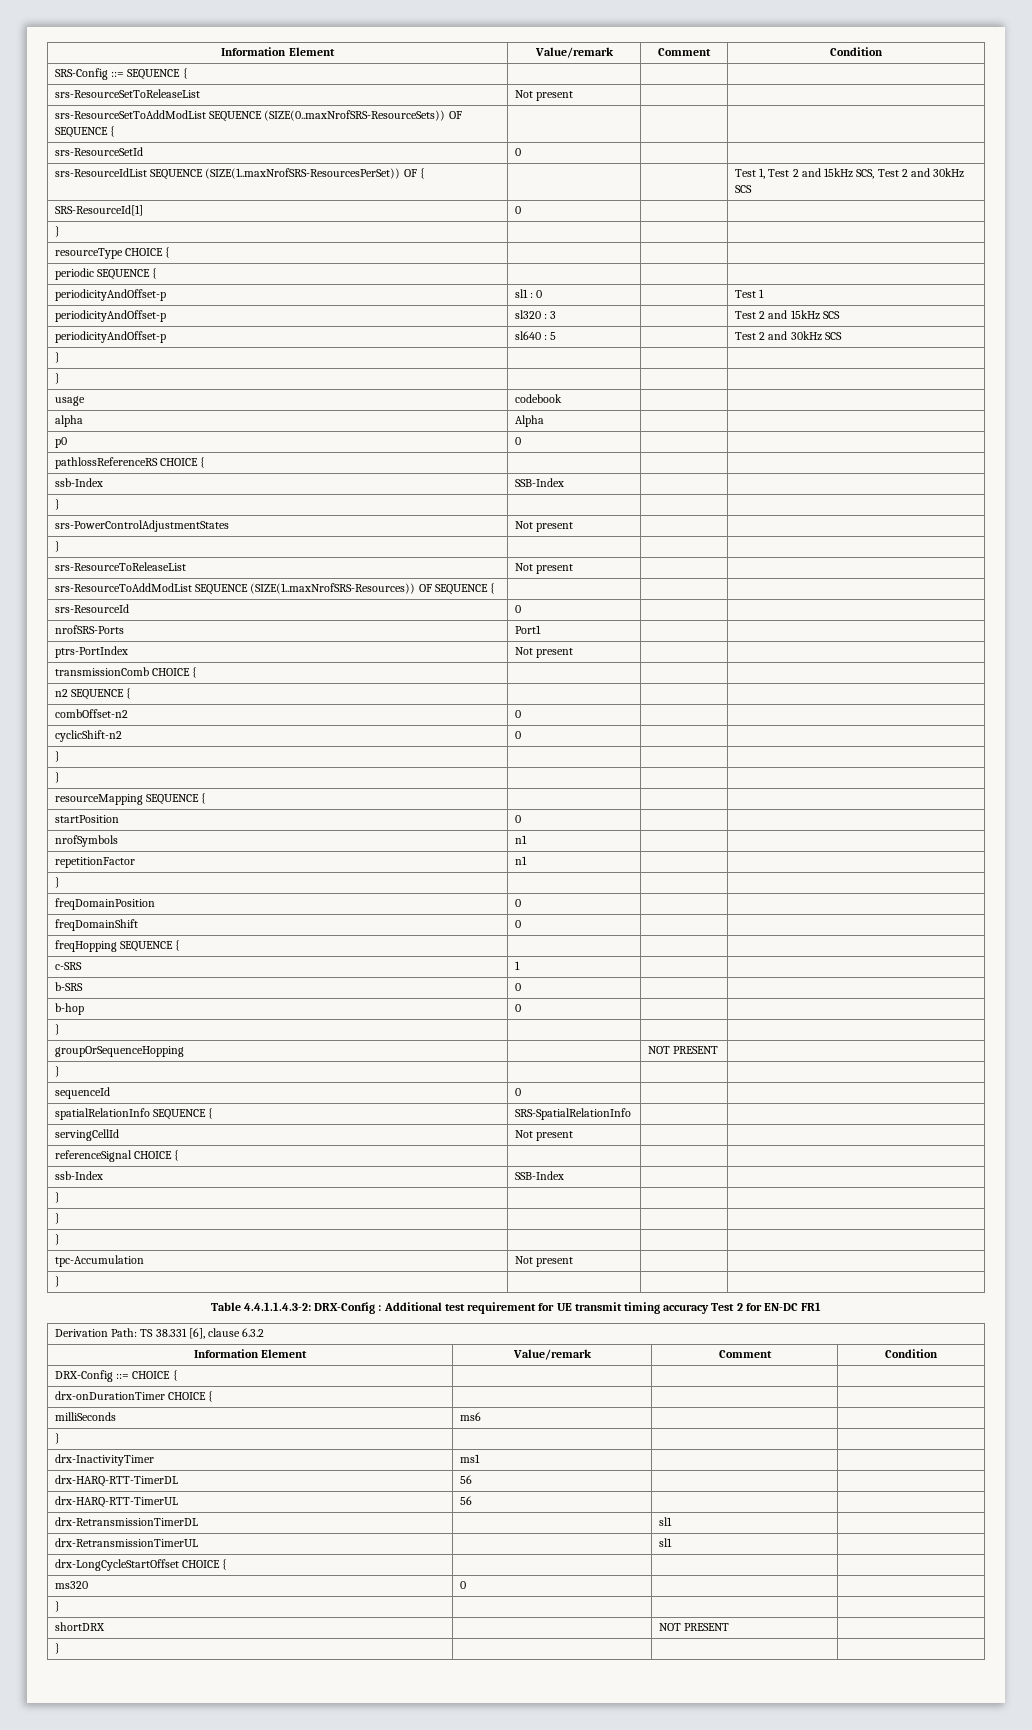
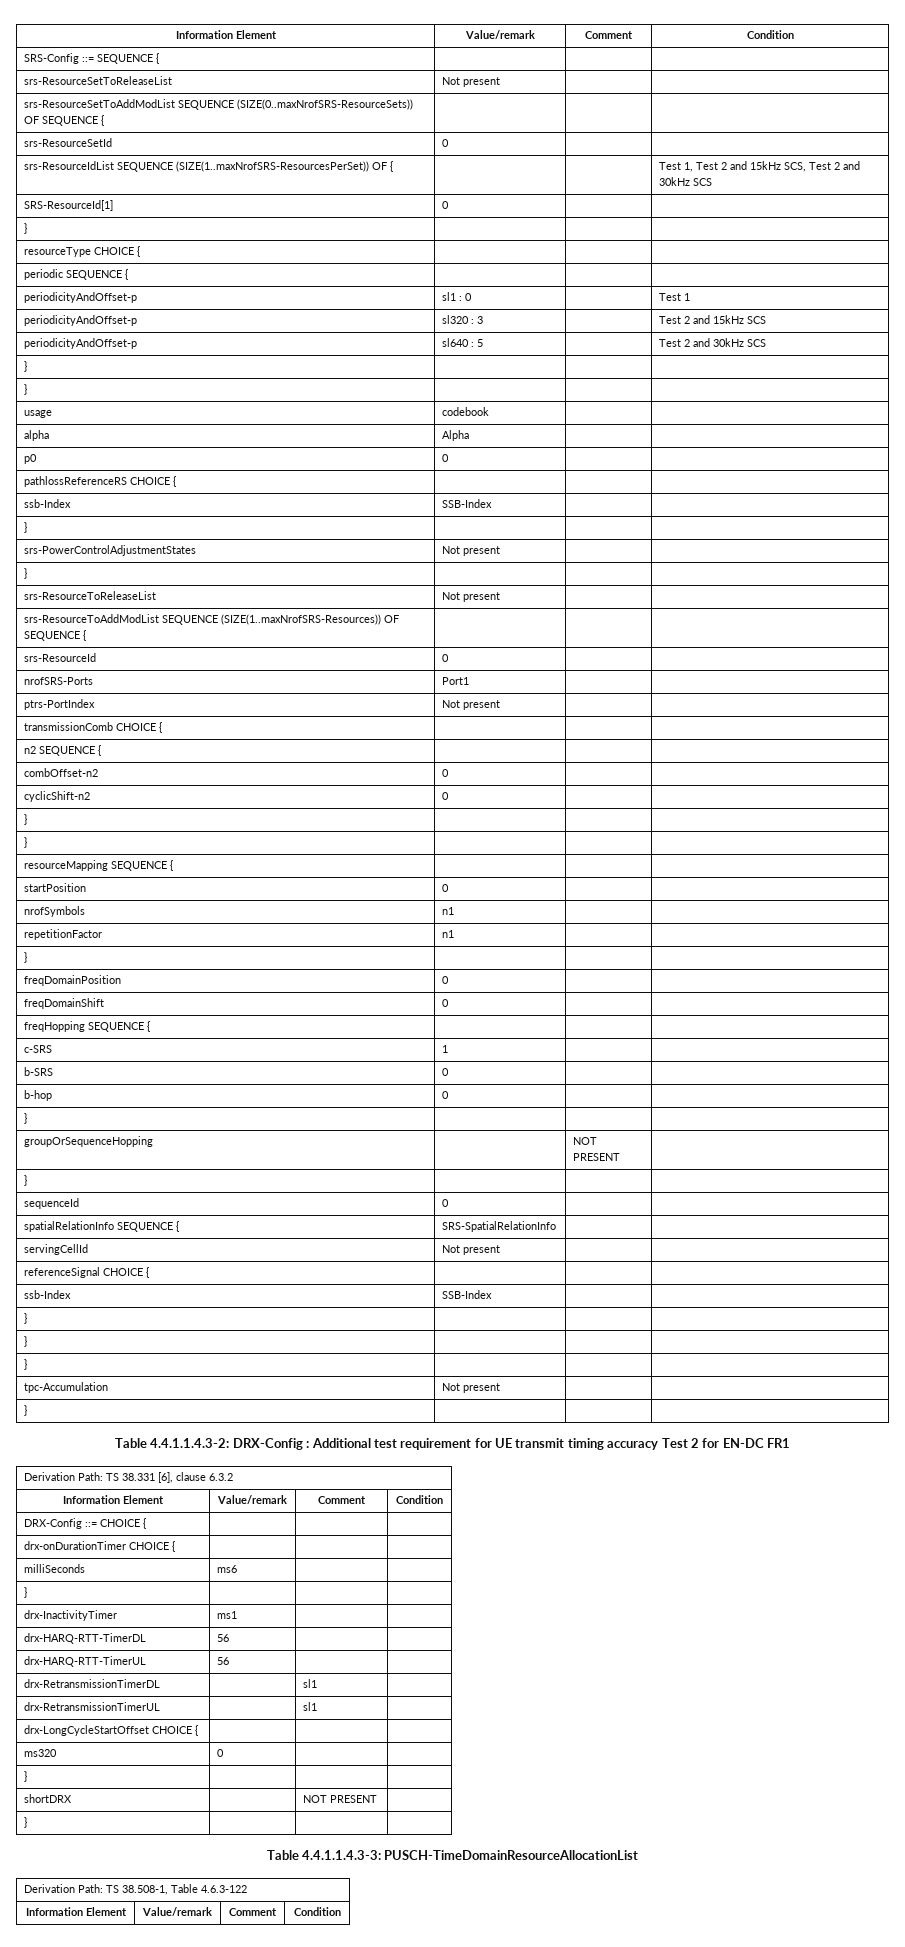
+ Table 4.4.1.1.4.3-3: PUSCH-TimeDomainResourceAllocationList
+ Derivation Path: TS 38.508-1, Table 4.6.3-122
+ Information Element | Value/remark | Comment | Condition

